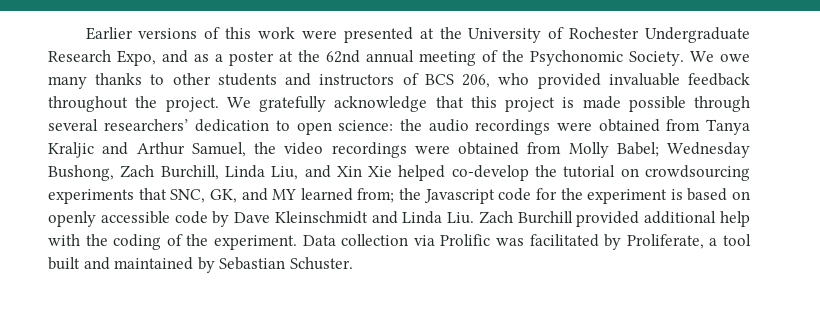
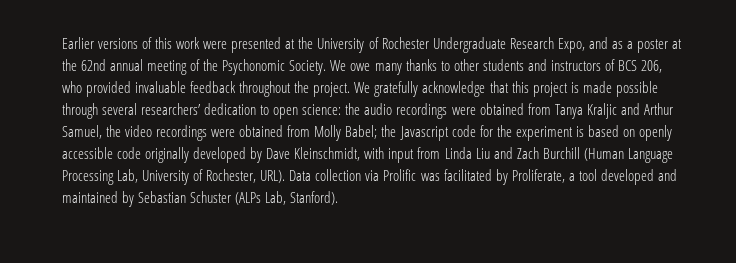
- We gratefully acknowledge that this project is made possible through several researchers’ dedication to open science: the audio recordings were obtained from Tanya Kraljic and Arthur Samuel, the video recordings were obtained from Molly Babel; Wednesday Bushong, Zach Burchill, Linda Liu, and Xin Xie helped co-develop the tutorial on crowdsourcing experiments that SNC, GK, and MY learned from; the Javascript code for the experiment is based on openly accessible code by Dave Kleinschmidt and Linda Liu. Zach Burchill provided additional help with the coding of the experiment.
+ We gratefully acknowledge that this project is made possible through several researchers’ dedication to open science: the audio recordings were obtained from Tanya Kraljic and Arthur Samuel, the video recordings were obtained from Molly Babel; the Javascript code for the experiment is based on openly accessible code originally developed by Dave Kleinschmidt, with input from Linda Liu and Zach Burchill (Human Language Processing Lab, University of Rochester, URL).
- Data collection via Prolific was facilitated by Proliferate, a tool built and maintained by Sebastian Schuster.
+ Data collection via Prolific was facilitated by Proliferate, a tool developed and maintained by Sebastian Schuster (ALPs Lab, Stanford).

